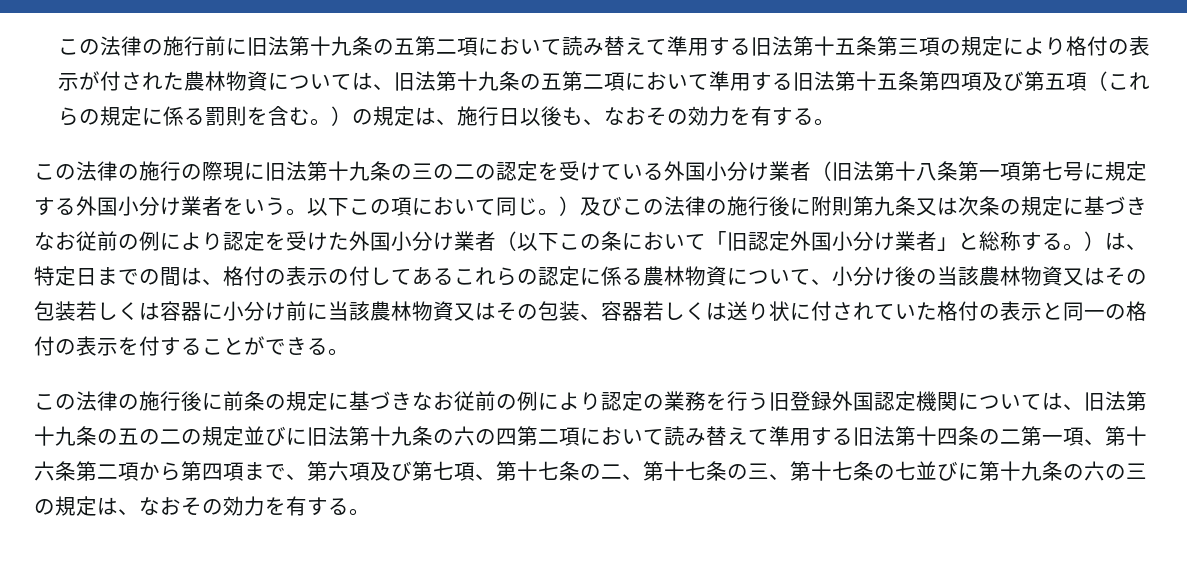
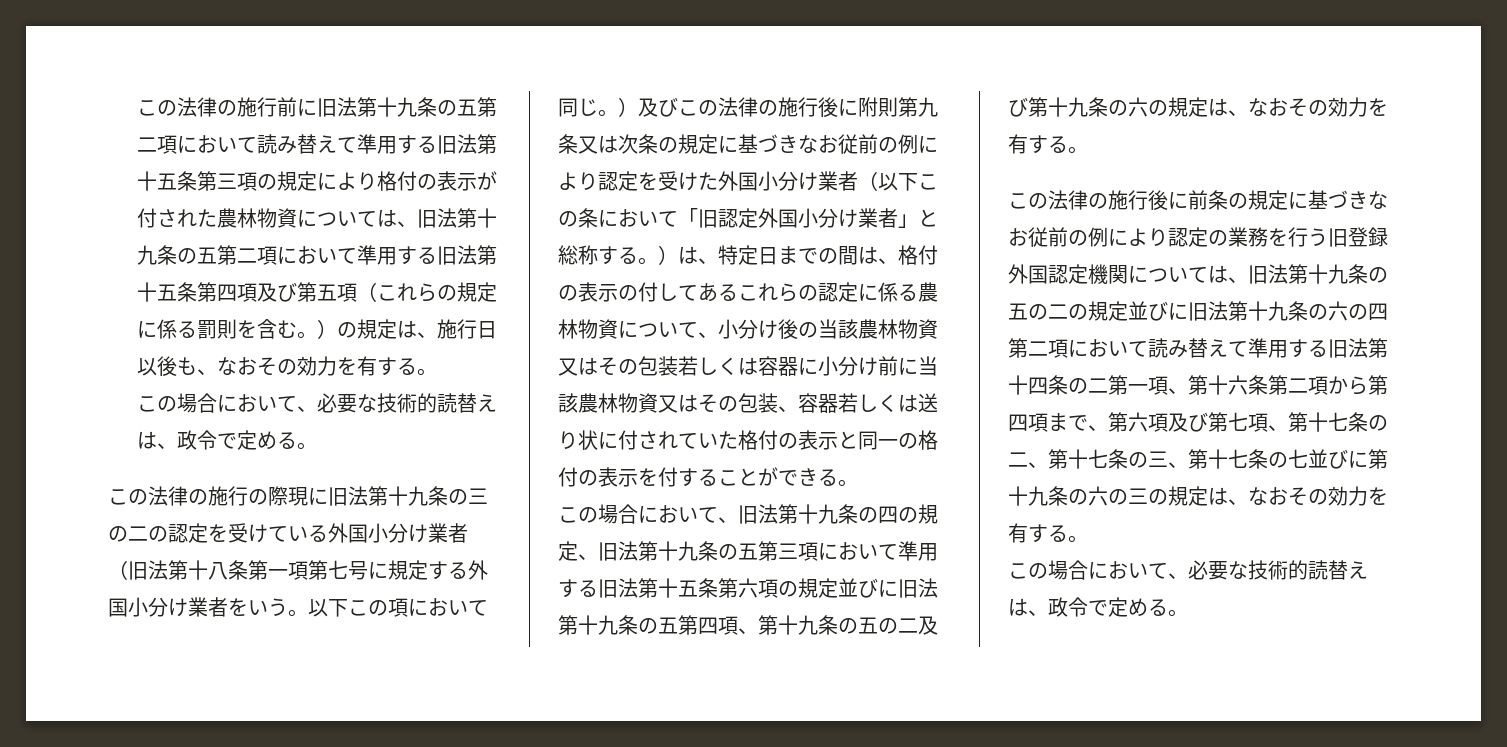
  この法律の施行前に旧法第十九条の五第二項において読み替えて準用する旧法第十五条第三項の規定により格付の表示が付された農林物資については、旧法第十九条の五第二項において準用する旧法第十五条第四項及び第五項（これらの規定に係る罰則を含む。）の規定は、施行日以後も、なおその効力を有する。
+ この場合において、必要な技術的読替えは、政令で定める。
+ この場合において、旧法第十九条の四の規定、旧法第十九条の五第三項において準用する旧法第十五条第六項の規定並びに旧法第十九条の五第四項、第十九条の五の二及び第十九条の六の規定は、なおその効力を有する。
  この法律の施行後に前条の規定に基づきなお従前の例により認定の業務を行う旧登録外国認定機関については、旧法第十九条の五の二の規定並びに旧法第十九条の六の四第二項において読み替えて準用する旧法第十四条の二第一項、第十六条第二項から第四項まで、第六項及び第七項、第十七条の二、第十七条の三、第十七条の七並びに第十九条の六の三の規定は、なおその効力を有する。
+ この場合において、必要な技術的読替えは、政令で定める。

